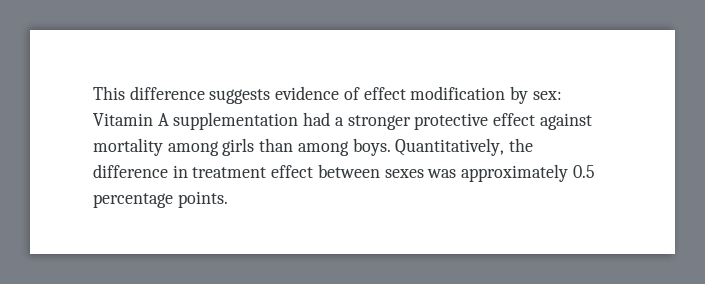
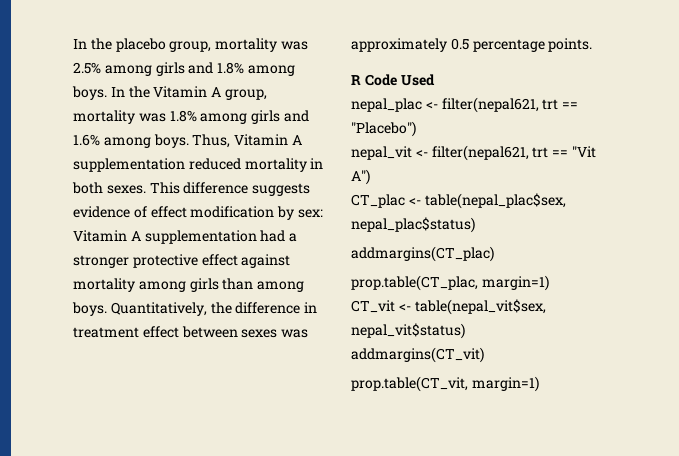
+ In the placebo group, mortality was 2.5% among girls and 1.8% among boys. In the Vitamin A group, mortality was 1.8% among girls and 1.6% among boys. Thus, Vitamin A supplementation reduced mortality in both sexes.
+ R Code Used
+ nepal_plac <- filter(nepal621, trt == "Placebo")
+ nepal_vit <- filter(nepal621, trt == "Vit A")
+ CT_plac <- table(nepal_plac$sex, nepal_plac$status)
+ addmargins(CT_plac)
+ prop.table(CT_plac, margin=1)
+ CT_vit <- table(nepal_vit$sex, nepal_vit$status)
+ addmargins(CT_vit)
+ prop.table(CT_vit, margin=1)

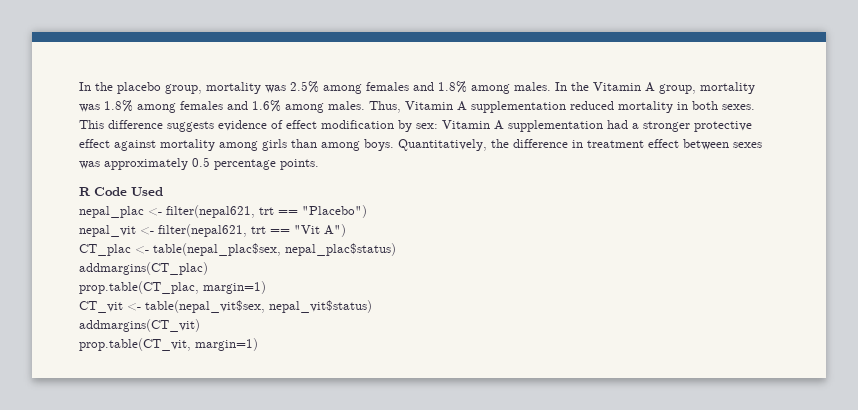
- In the placebo group, mortality was 2.5% among girls and 1.8% among boys.
+ In the placebo group, mortality was 2.5% among females and 1.8% among males.
- In the Vitamin A group, mortality was 1.8% among girls and 1.6% among boys.
+ In the Vitamin A group, mortality was 1.8% among females and 1.6% among males.

